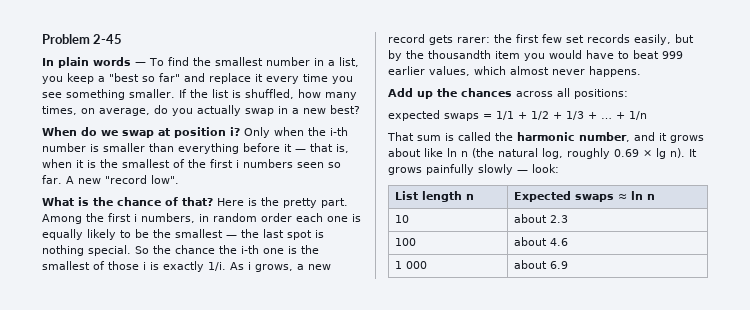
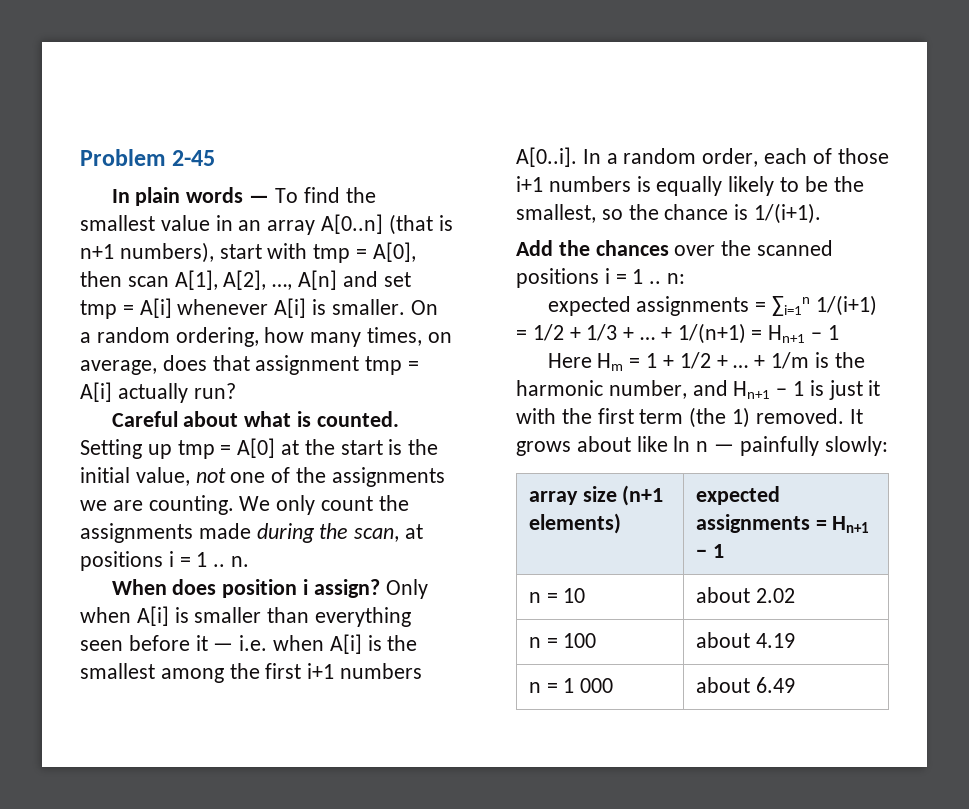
- In plain words — To find the smallest number in a list, you keep a "best so far" and replace it every time you see something smaller. If the list is shuffled, how many times, on average, do you actually swap in a new best?
- When do we swap at position i? Only when the i-th number is smaller than everything before it — that is, when it is the smallest of the first i numbers seen so far. A new "record low".
- What is the chance of that? Here is the pretty part. Among the first i numbers, in random order each one is equally likely to be the smallest — the last spot is nothing special. So the chance the i-th one is the smallest of those i is exactly 1/i. As i grows, a new record gets rarer: the first few set records easily, but by the thousandth item you would have to beat 999 earlier values, which almost never happens.
+ In plain words — To find the smallest value in an array A[0..n] (that is n+1 numbers), start with tmp = A[0], then scan A[1], A[2], …, A[n] and set tmp = A[i] whenever A[i] is smaller. On a random ordering, how many times, on average, does that assignment tmp = A[i] actually run?
+ Careful about what is counted. Setting up tmp = A[0] at the start is the initial value, not one of the assignments we are counting. We only count the assignments made during the scan, at positions i = 1 .. n.
+ When does position i assign? Only when A[i] is smaller than everything seen before it — i.e. when A[i] is the smallest among the first i+1 numbers A[0..i]. In a random order, each of those i+1 numbers is equally likely to be the smallest, so the chance is 1/(i+1).
- Add up the chances across all positions:
- expected swaps = 1/1 + 1/2 + 1/3 + …
+ Add the chances over the scanned positions i = 1 .. n:
+ expected assignments = ∑i=1n 1/(i+1) = 1/2 + 1/3 + …
- + 1/n
- That sum is called the harmonic number, and it grows about like ln n (the natural log, roughly 0.69 × lg n). It grows painfully slowly — look:
- List length n | Expected swaps ≈ ln n
- 10 | about 2.3
- 100 | about 4.6
- 1 000 | about 6.9
+ + 1/(n+1) = Hn+1 − 1
+ Here Hm = 1 + 1/2 + … + 1/m is the harmonic number, and Hn+1 − 1 is just it with the first term (the 1) removed. It grows about like ln n — painfully slowly:
+ array size (n+1 elements) | expected assignments = Hn+1 − 1
+ n = 10 | about 2.02
+ n = 100 | about 4.19
+ n = 1 000 | about 6.49

